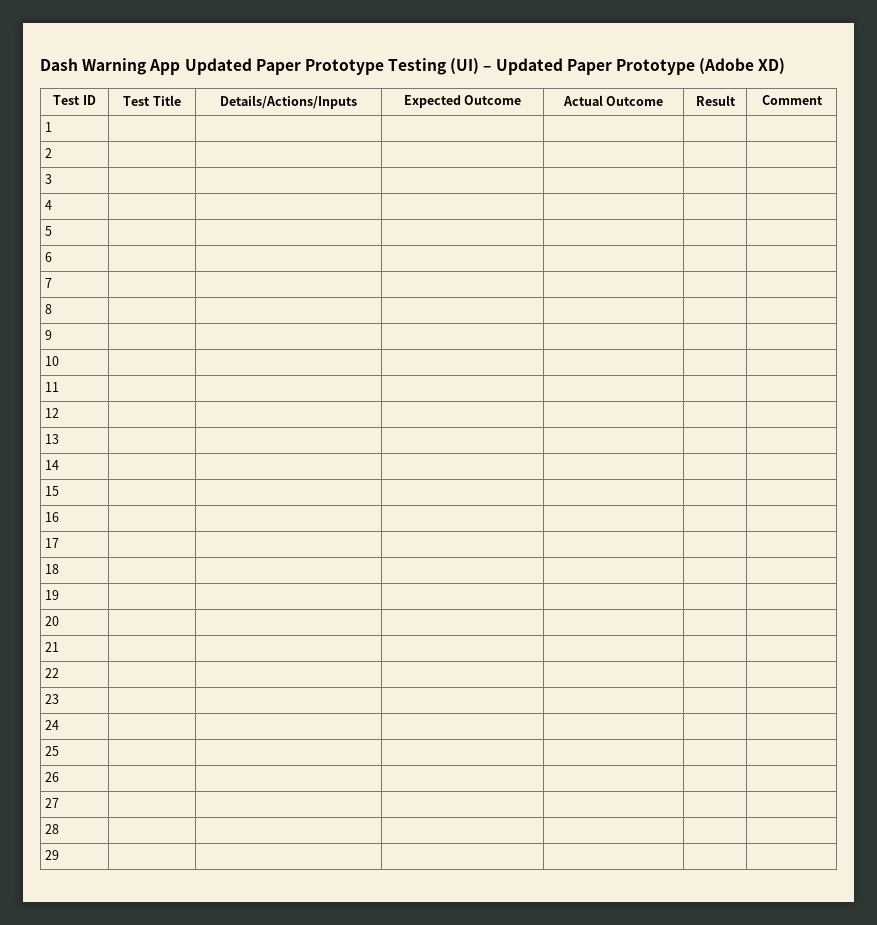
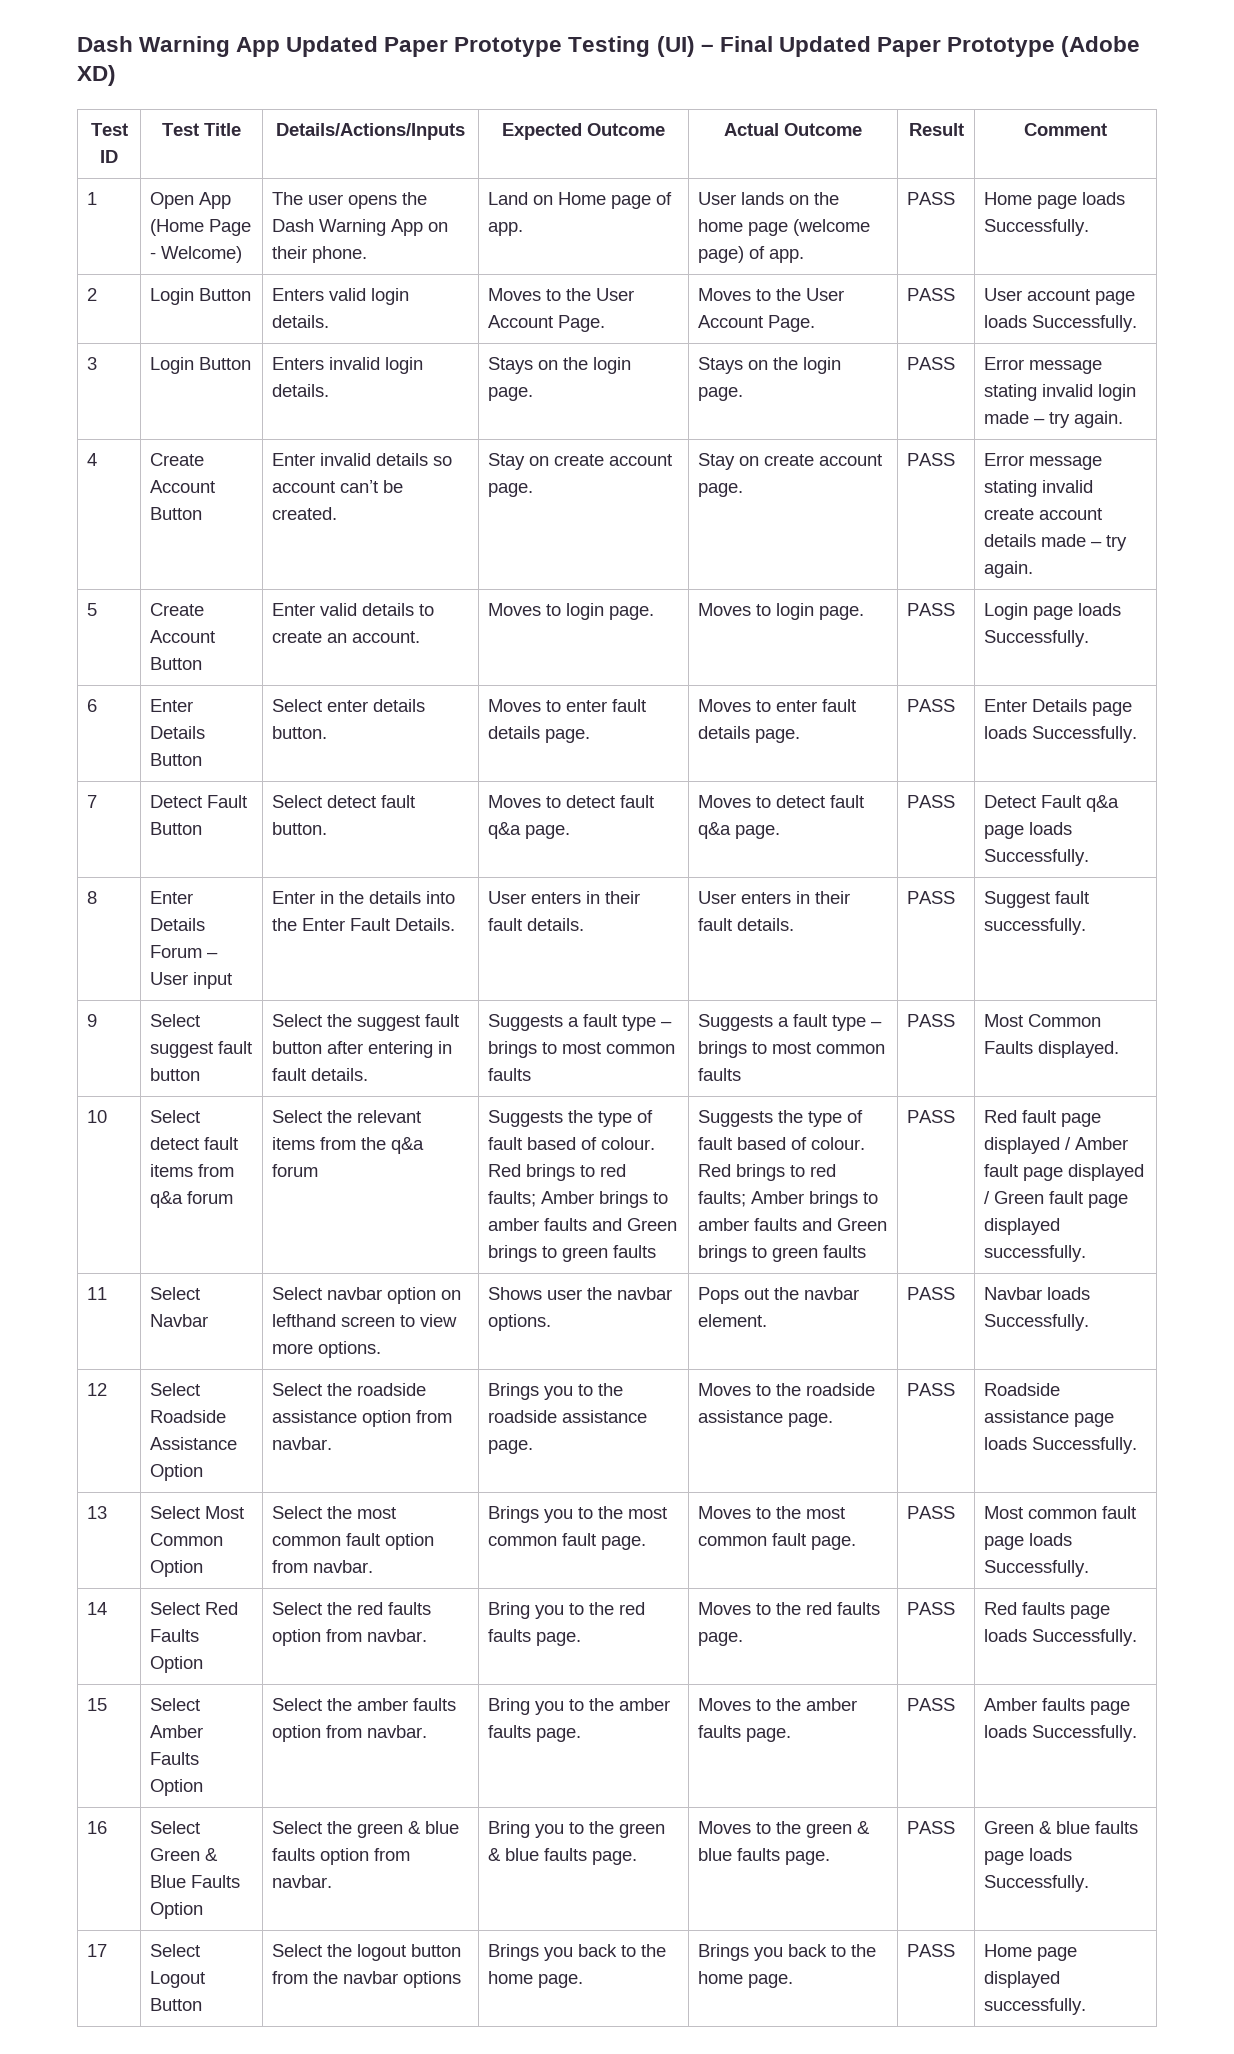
- Dash Warning App Updated Paper Prototype Testing (UI) – Updated Paper Prototype (Adobe XD)
+ Dash Warning App Updated Paper Prototype Testing (UI) – Final Updated Paper Prototype (Adobe XD)
- 1 | | | | | |
- 2 | | | | | |
- 3 | | | | | |
- 4 | | | | | |
- 5 | | | | | |
- 6 | | | | | |
- 7 | | | | | |
- 8 | | | | | |
- 9 | | | | | |
- 10 | | | | | |
- 11 | | | | | |
- 12 | | | | | |
- 13 | | | | | |
- 14 | | | | | |
- 15 | | | | | |
- 16 | | | | | |
- 17 | | | | | |
- 18 | | | | | |
- 19 | | | | | |
- 20 | | | | | |
- 21 | | | | | |
- 22 | | | | | |
- 23 | | | | | |
- 24 | | | | | |
- 25 | | | | | |
- 26 | | | | | |
- 27 | | | | | |
- 28 | | | | | |
- 29 | | | | | |
+ 1 | Open App (Home Page - Welcome) | The user opens the Dash Warning App on their phone. | Land on Home page of app. | User lands on the home page (welcome page) of app. | PASS | Home page loads Successfully.
+ 2 | Login Button | Enters valid login details. | Moves to the User Account Page. | Moves to the User Account Page. | PASS | User account page loads Successfully.
+ 3 | Login Button | Enters invalid login details. | Stays on the login page. | Stays on the login page. | PASS | Error message stating invalid login made – try again.
+ 4 | Create Account Button | Enter invalid details so account can’t be created. | Stay on create account page. | Stay on create account page. | PASS | Error message stating invalid create account details made – try again.
+ 5 | Create Account Button | Enter valid details to create an account. | Moves to login page. | Moves to login page. | PASS | Login page loads Successfully.
+ 6 | Enter Details Button | Select enter details button. | Moves to enter fault details page. | Moves to enter fault details page. | PASS | Enter Details page loads Successfully.
+ 7 | Detect Fault Button | Select detect fault button. | Moves to detect fault q&a page. | Moves to detect fault q&a page. | PASS | Detect Fault q&a page loads Successfully.
+ 8 | Enter Details Forum – User input | Enter in the details into the Enter Fault Details. | User enters in their fault details. | User enters in their fault details. | PASS | Suggest fault successfully.
+ 9 | Select suggest fault button | Select the suggest fault button after entering in fault details. | Suggests a fault type – brings to most common faults | Suggests a fault type – brings to most common faults | PASS | Most Common Faults displayed.
+ 10 | Select detect fault items from q&a forum | Select the relevant items from the q&a forum | Suggests the type of fault based of colour. Red brings to red faults; Amber brings to amber faults and Green brings to green faults | Suggests the type of fault based of colour. Red brings to red faults; Amber brings to amber faults and Green brings to green faults | PASS | Red fault page displayed / Amber fault page displayed / Green fault page displayed successfully.
+ 11 | Select Navbar | Select navbar option on lefthand screen to view more options. | Shows user the navbar options. | Pops out the navbar element. | PASS | Navbar loads Successfully.
+ 12 | Select Roadside Assistance Option | Select the roadside assistance option from navbar. | Brings you to the roadside assistance page. | Moves to the roadside assistance page. | PASS | Roadside assistance page loads Successfully.
+ 13 | Select Most Common Option | Select the most common fault option from navbar. | Brings you to the most common fault page. | Moves to the most common fault page. | PASS | Most common fault page loads Successfully.
+ 14 | Select Red Faults Option | Select the red faults option from navbar. | Bring you to the red faults page. | Moves to the red faults page. | PASS | Red faults page loads Successfully.
+ 15 | Select Amber Faults Option | Select the amber faults option from navbar. | Bring you to the amber faults page. | Moves to the amber faults page. | PASS | Amber faults page loads Successfully.
+ 16 | Select Green & Blue Faults Option | Select the green & blue faults option from navbar. | Bring you to the green & blue faults page. | Moves to the green & blue faults page. | PASS | Green & blue faults page loads Successfully.
+ 17 | Select Logout Button | Select the logout button from the navbar options | Brings you back to the home page. | Brings you back to the home page. | PASS | Home page displayed successfully.

